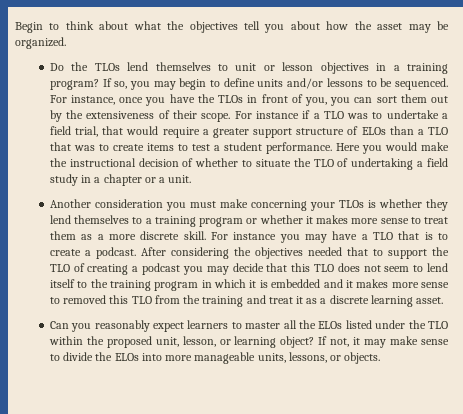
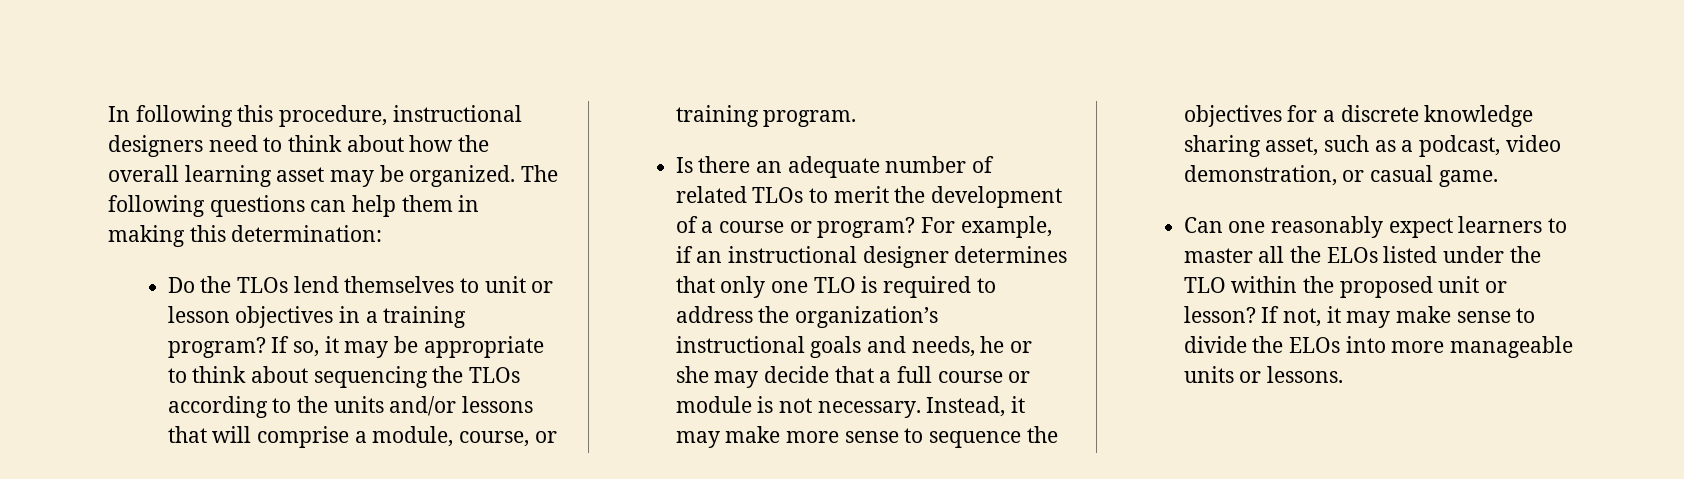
- Begin to think about what the objectives tell you about how the asset may be organized.
+ In following this procedure, instructional designers need to think about how the overall learning asset may be organized. The following questions can help them in making this determination:
- If so, you may begin to define units and/or lessons to be sequenced. For instance, once you have the TLOs in front of you, you can sort them out by the extensiveness of their scope. For instance if a TLO was to undertake a field trial, that would require a greater support structure of ELOs than a TLO that was to create items to test a student performance. Here you would make the instructional decision of whether to situate the TLO of undertaking a field study in a chapter or a unit.
- Another consideration you must make concerning your TLOs is whether they lend themselves to a training program or whether it makes more sense to treat them as a more discrete skill. For instance you may have a TLO that is to create a podcast. After considering the objectives needed that to support the TLO of creating a podcast you may decide that this TLO does not seem to lend itself to the training program in which it is embedded and it makes more sense to removed this TLO from the training and treat it as a discrete learning asset.
+ If so, it may be appropriate to think about sequencing the TLOs according to the units and/or lessons that will comprise a module, course, or training program.
+ Is there an adequate number of related TLOs to merit the development of a course or program? For example, if an instructional designer determines that only one TLO is required to address the organization’s instructional goals and needs, he or she may decide that a full course or module is not necessary. Instead, it may make more sense to sequence the objectives for a discrete knowledge sharing asset, such as a podcast, video demonstration, or casual game.
- Can you reasonably expect learners to master all the ELOs listed under the TLO within the proposed unit, lesson, or learning object?
+ Can one reasonably expect learners to master all the ELOs listed under the TLO within the proposed unit or lesson?
- If not, it may make sense to divide the ELOs into more manageable units, lessons, or objects.
+ If not, it may make sense to divide the ELOs into more manageable units or lessons.

